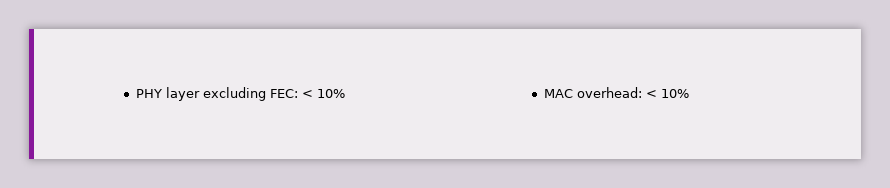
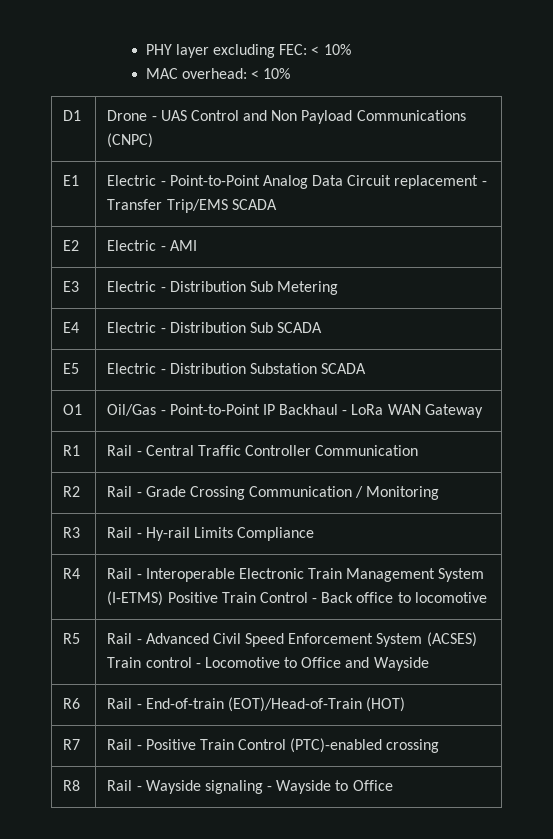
+ D1 | Drone - UAS Control and Non Payload Communications (CNPC)
+ E1 | Electric - Point-to-Point Analog Data Circuit replacement - Transfer Trip/EMS SCADA
+ E2 | Electric - AMI
+ E3 | Electric - Distribution Sub Metering
+ E4 | Electric - Distribution Sub SCADA
+ E5 | Electric - Distribution Substation SCADA
+ O1 | Oil/Gas - Point-to-Point IP Backhaul - LoRa WAN Gateway
+ R1 | Rail - Central Traffic Controller Communication
+ R2 | Rail - Grade Crossing Communication / Monitoring
+ R3 | Rail - Hy-rail Limits Compliance
+ R4 | Rail - Interoperable Electronic Train Management System (I-ETMS) Positive Train Control - Back office to locomotive
+ R5 | Rail - Advanced Civil Speed Enforcement System (ACSES) Train control - Locomotive to Office and Wayside
+ R6 | Rail - End-of-train (EOT)/Head-of-Train (HOT)
+ R7 | Rail - Positive Train Control (PTC)-enabled crossing
+ R8 | Rail - Wayside signaling - Wayside to Office

